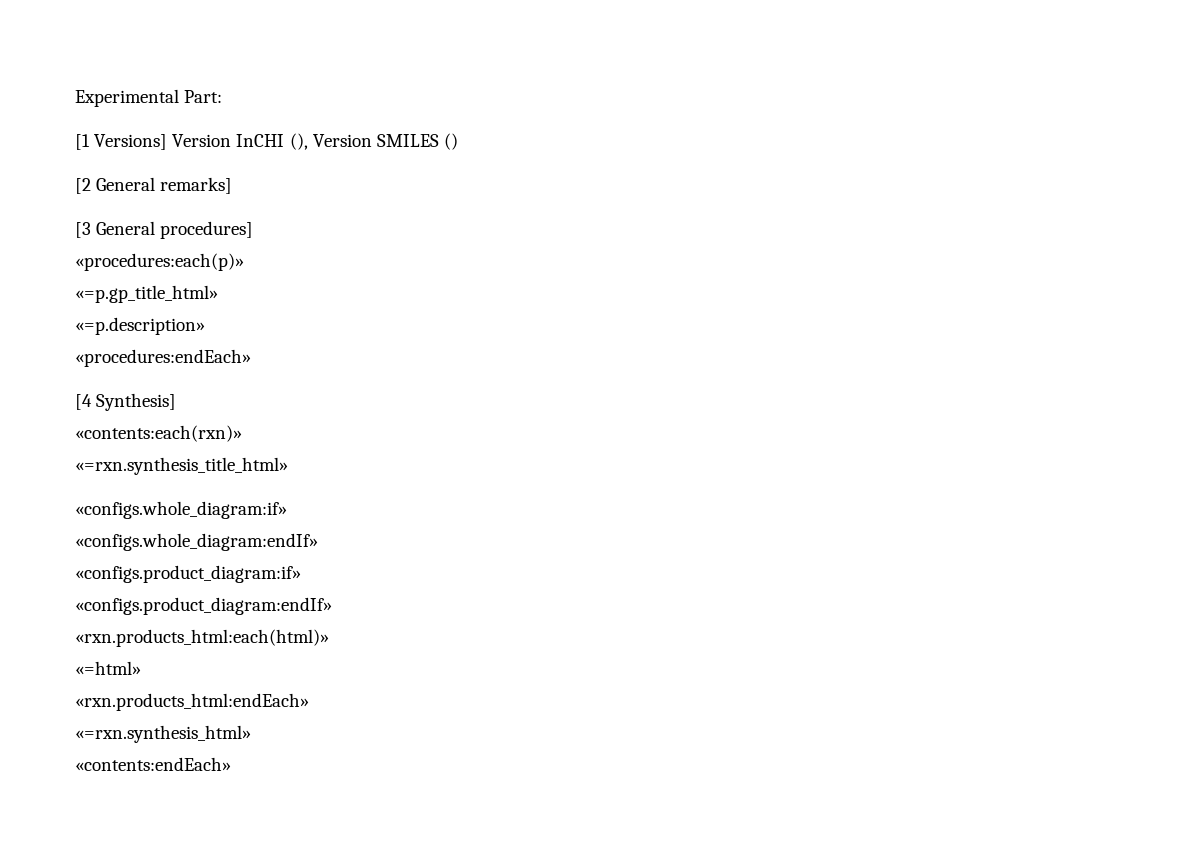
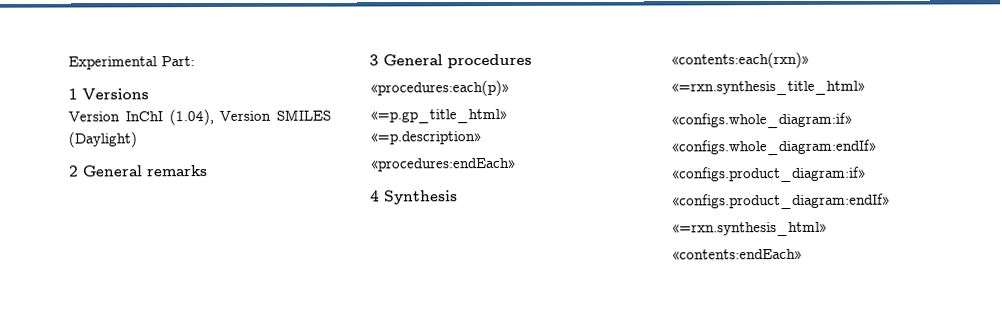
- [1 Versions] Version InCHI (), Version SMILES ()
- [2 General remarks]
- [3 General procedures]
+ 1 Versions
+ Version InChI (1.04), Version SMILES (Daylight)
+ 2 General remarks
+ 3 General procedures
- [4 Synthesis]
+ 4 Synthesis
- «rxn.products_html:each(html)»
- «=html»
- «rxn.products_html:endEach»

